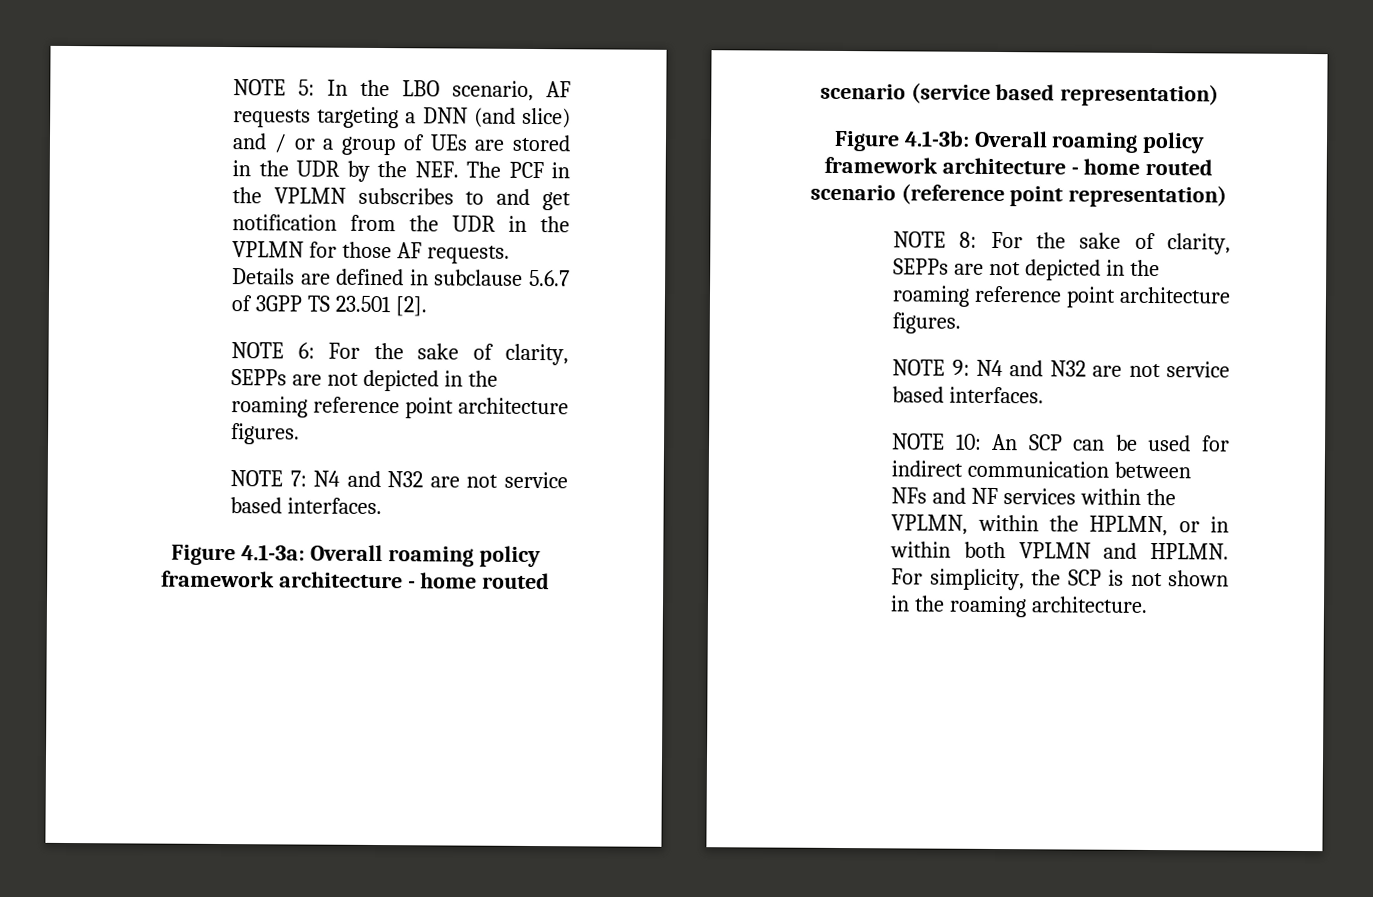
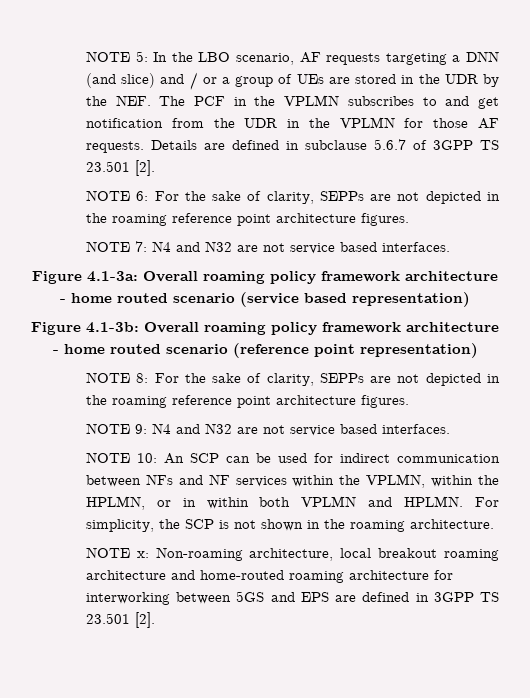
+ NOTE x: Non-roaming architecture, local breakout roaming architecture and home-routed roaming architecture for interworking between 5GS and EPS are defined in 3GPP TS 23.501 [2].

